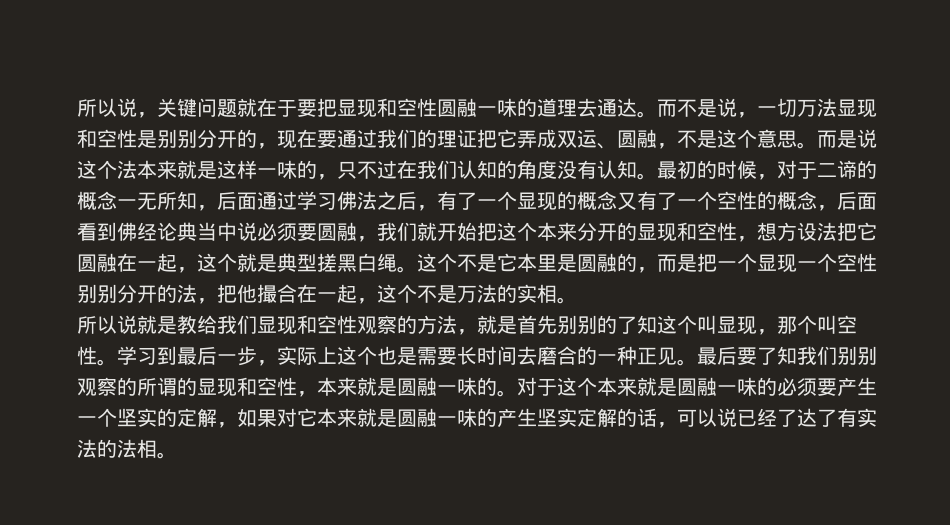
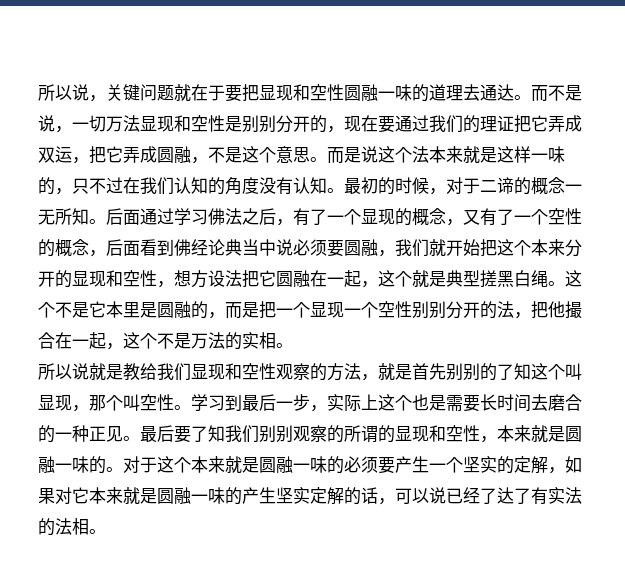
- 而不是说，一切万法显现和空性是别别分开的，现在要通过我们的理证把它弄成双运、圆融，不是这个意思。
+ 而不是说，一切万法显现和空性是别别分开的，现在要通过我们的理证把它弄成双运，把它弄成圆融，不是这个意思。
- 最初的时候，对于二谛的概念一无所知，后面通过学习佛法之后，有了一个显现的概念又有了一个空性的概念，后面看到佛经论典当中说必须要圆融，我们就开始把这个本来分开的显现和空性，想方设法把它圆融在一起，这个就是典型搓黑白绳。
+ 最初的时候，对于二谛的概念一无所知。后面通过学习佛法之后，有了一个显现的概念，又有了一个空性的概念，后面看到佛经论典当中说必须要圆融，我们就开始把这个本来分开的显现和空性，想方设法把它圆融在一起，这个就是典型搓黑白绳。

